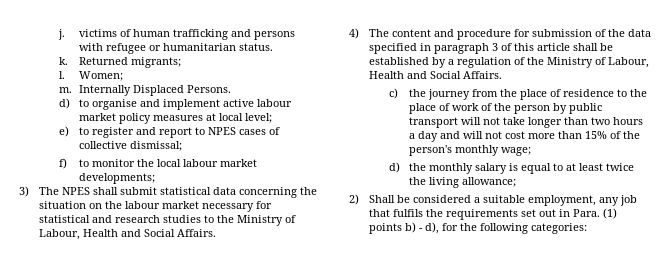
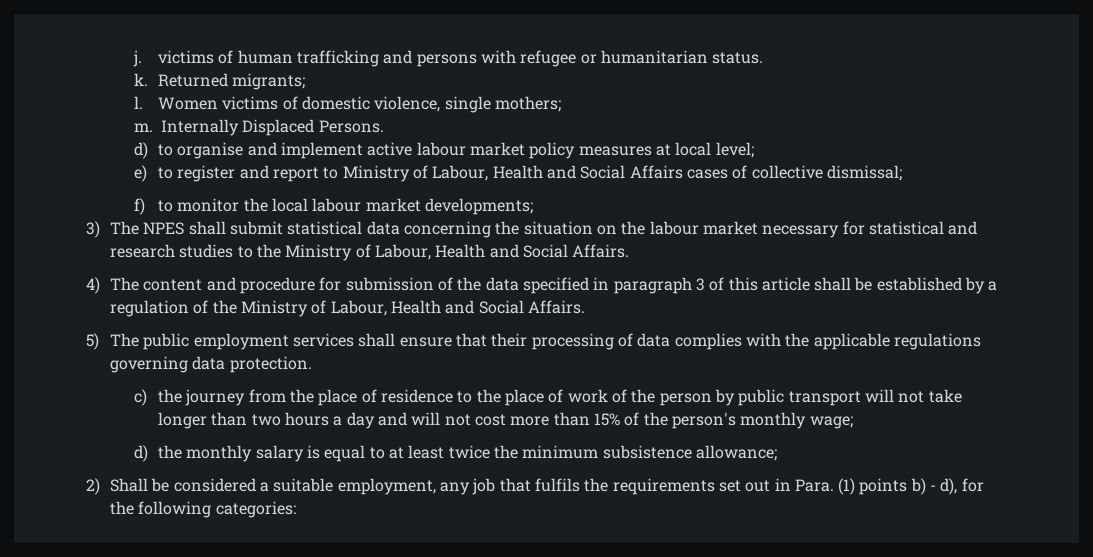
- Women;
+ Women victims of domestic violence, single mothers;
- e) to register and report to NPES cases of collective dismissal;
+ e) to register and report to Ministry of Labour, Health and Social Affairs cases of collective dismissal;
+ 5) The public employment services shall ensure that their processing of data complies with the applicable regulations governing data protection.
- d) the monthly salary is equal to at least twice the living allowance;
+ d) the monthly salary is equal to at least twice the minimum subsistence allowance;

